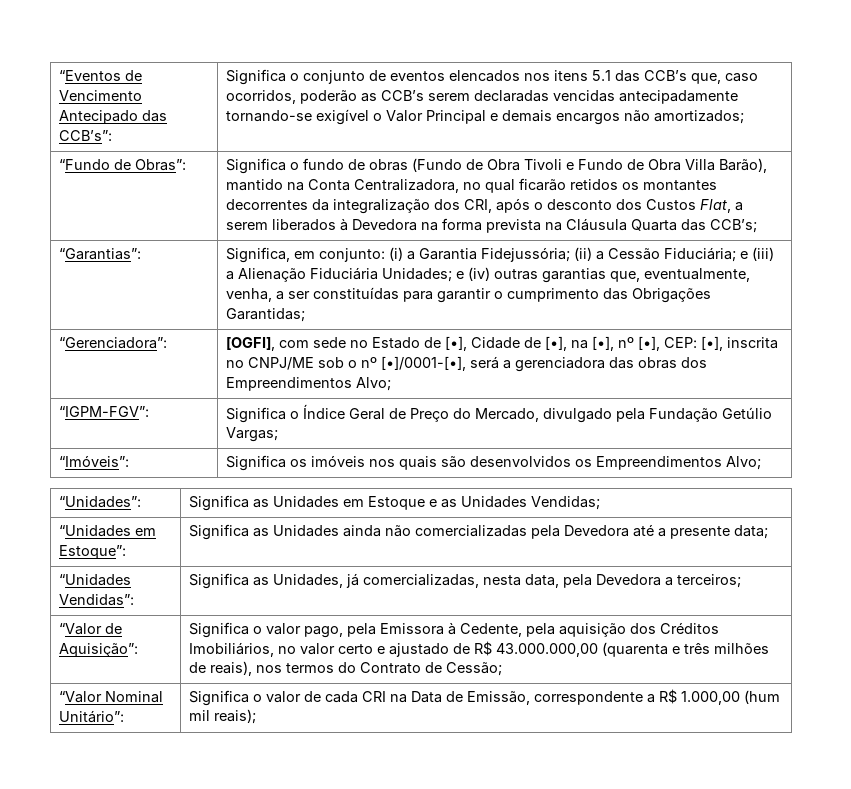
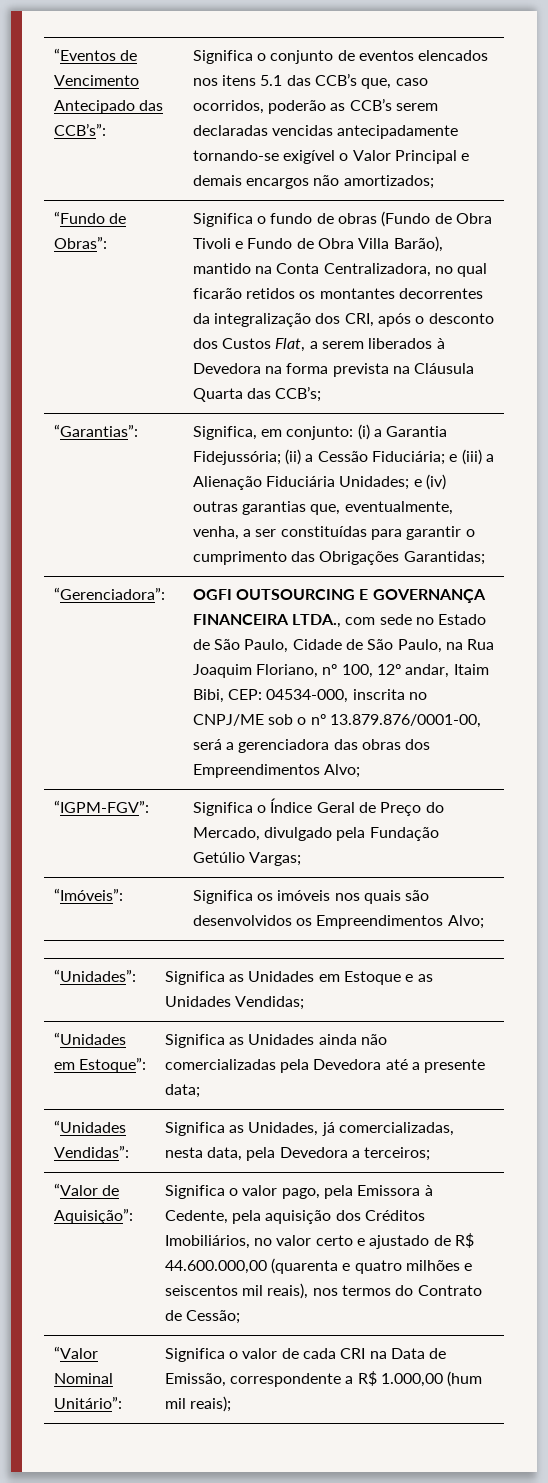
- [OGFI], com sede no Estado de [•], Cidade de [•], na [•], nº [•], CEP: [•], inscrita no CNPJ/ME sob o nº [•]/0001-[•], será a gerenciadora das obras dos Empreendimentos Alvo;
+ OGFI OUTSOURCING E GOVERNANÇA FINANCEIRA LTDA., com sede no Estado de São Paulo, Cidade de São Paulo, na Rua Joaquim Floriano, nº 100, 12º andar, Itaim Bibi, CEP: 04534-000, inscrita no CNPJ/ME sob o nº 13.879.876/0001-00, será a gerenciadora das obras dos Empreendimentos Alvo;
- “Valor de Aquisição”: | Significa o valor pago, pela Emissora à Cedente, pela aquisição dos Créditos Imobiliários, no valor certo e ajustado de R$ 43.000.000,00 (quarenta e três milhões de reais), nos termos do Contrato de Cessão;
+ “Valor de Aquisição”: | Significa o valor pago, pela Emissora à Cedente, pela aquisição dos Créditos Imobiliários, no valor certo e ajustado de R$ 44.600.000,00 (quarenta e quatro milhões e seiscentos mil reais), nos termos do Contrato de Cessão;

